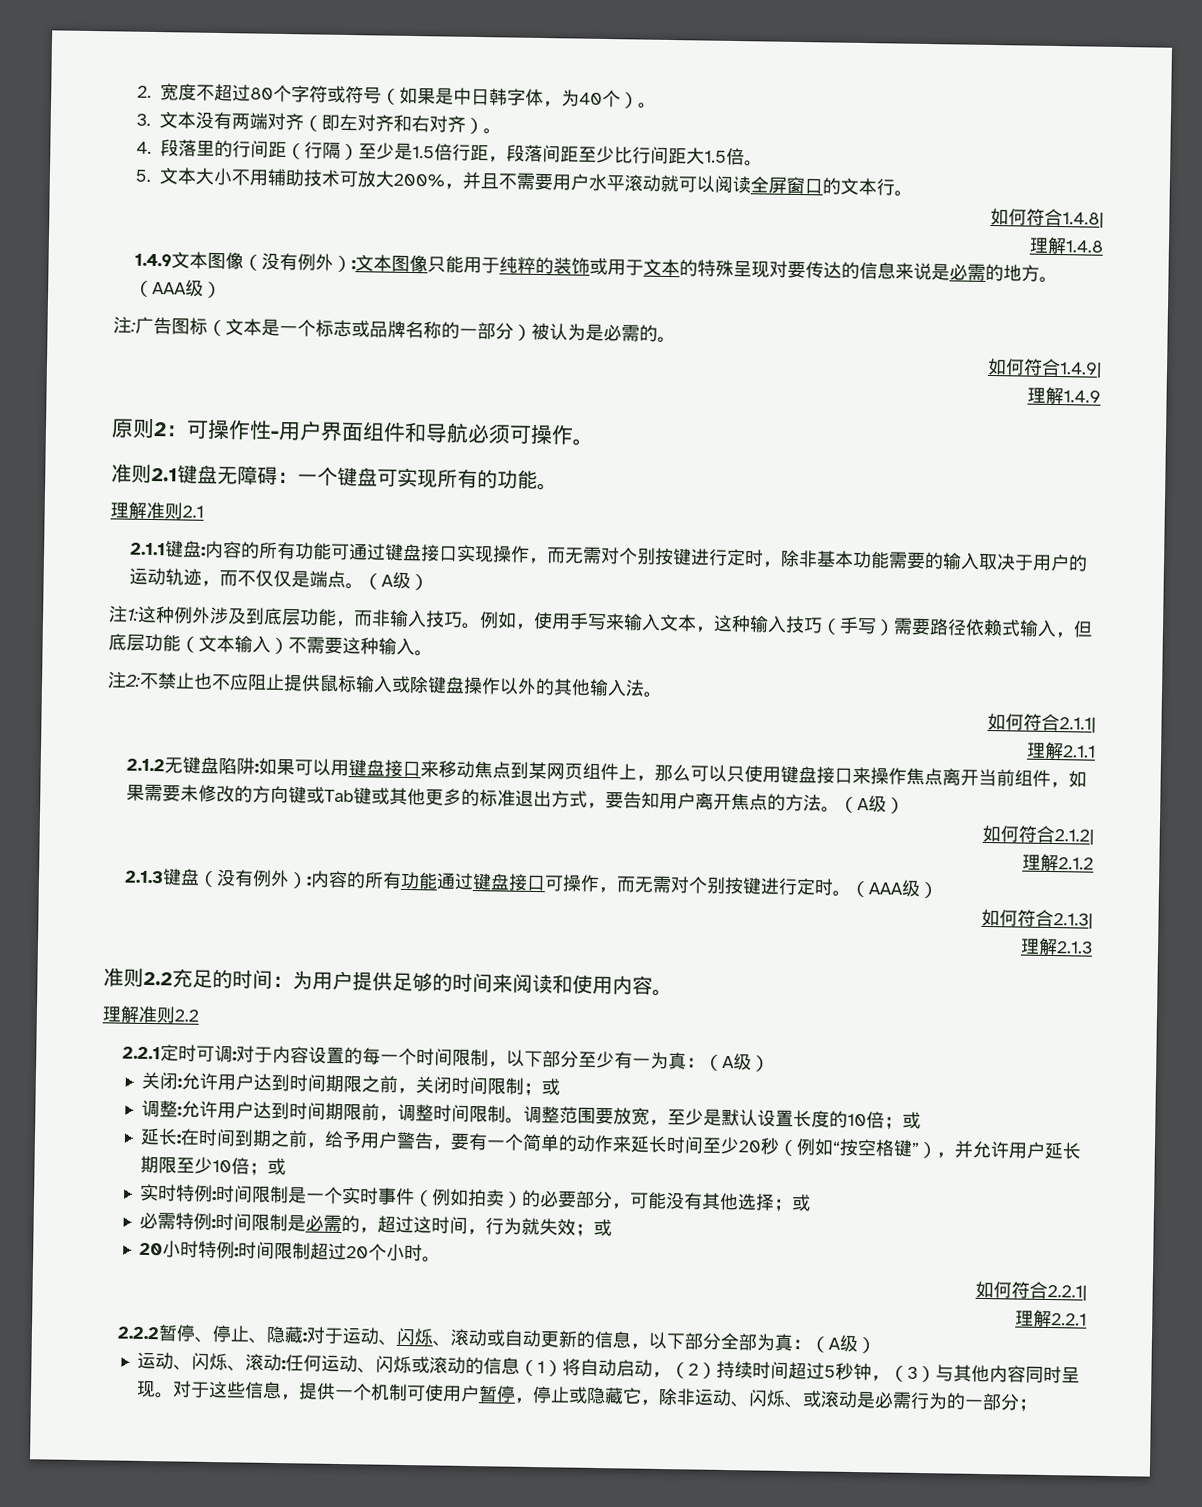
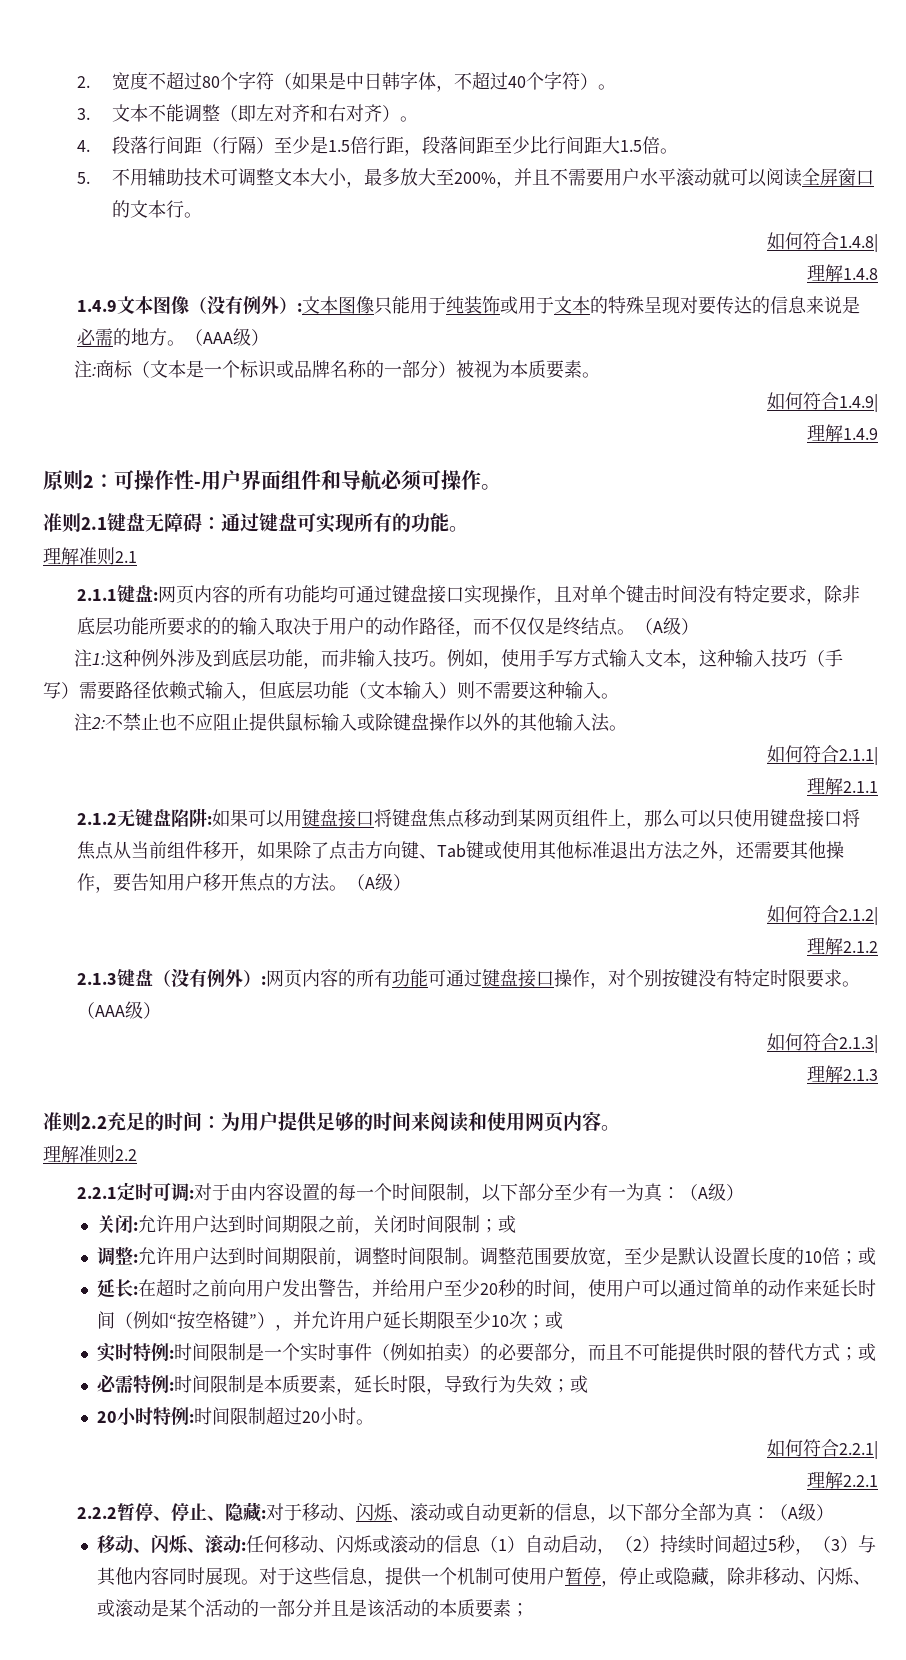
- 2.宽度不超过80个字符或符号（如果是中日韩字体，为40个）。
+ 2.宽度不超过80个字符（如果是中日韩字体，不超过40个字符）。
- 3.文本没有两端对齐（即左对齐和右对齐）。
+ 3.文本不能调整（即左对齐和右对齐）。
- 4.段落里的行间距（行隔）至少是1.5倍行距，段落间距至少比行间距大1.5倍。
+ 4.段落行间距（行隔）至少是1.5倍行距，段落间距至少比行间距大1.5倍。
- 5.文本大小不用辅助技术可放大200%，并且不需要用户水平滚动就可以阅读全屏窗口的文本行。
+ 5.不用辅助技术可调整文本大小，最多放大至200%，并且不需要用户水平滚动就可以阅读全屏窗口的文本行。
- 1.4.9文本图像（没有例外）:文本图像只能用于纯粹的装饰或用于文本的特殊呈现对要传达的信息来说是必需的地方。
+ 1.4.9文本图像（没有例外）:文本图像只能用于纯装饰或用于文本的特殊呈现对要传达的信息来说是必需的地方。
- 注:广告图标（文本是一个标志或品牌名称的一部分）被认为是必需的。
+ 注:商标（文本是一个标识或品牌名称的一部分）被视为本质要素。
- 准则2.1键盘无障碍：一个键盘可实现所有的功能。
+ 准则2.1键盘无障碍：通过键盘可实现所有的功能。
- 2.1.1键盘:内容的所有功能可通过键盘接口实现操作，而无需对个别按键进行定时，除非基本功能需要的输入取决于用户的运动轨迹，而不仅仅是端点。
+ 2.1.1键盘:网页内容的所有功能均可通过键盘接口实现操作，且对单个键击时间没有特定要求，除非底层功能所要求的的输入取决于用户的动作路径，而不仅仅是终结点。
- 例如，使用手写来输入文本，这种输入技巧（手写）需要路径依赖式输入，但底层功能（文本输入）不需要这种输入。
+ 例如，使用手写方式输入文本，这种输入技巧（手写）需要路径依赖式输入，但底层功能（文本输入）则不需要这种输入。
- 2.1.2无键盘陷阱:如果可以用键盘接口来移动焦点到某网页组件上，那么可以只使用键盘接口来操作焦点离开当前组件，如果需要未修改的方向键或Tab键或其他更多的标准退出方式，要告知用户离开焦点的方法。
+ 2.1.2无键盘陷阱:如果可以用键盘接口将键盘焦点移动到某网页组件上，那么可以只使用键盘接口将焦点从当前组件移开，如果除了点击方向键、Tab键或使用其他标准退出方法之外，还需要其他操作，要告知用户移开焦点的方法。
- 2.1.3键盘（没有例外）:内容的所有功能通过键盘接口可操作，而无需对个别按键进行定时。
+ 2.1.3键盘（没有例外）:网页内容的所有功能可通过键盘接口操作，对个别按键没有特定时限要求。
- 准则2.2充足的时间：为用户提供足够的时间来阅读和使用内容。
+ 准则2.2充足的时间：为用户提供足够的时间来阅读和使用网页内容。
- 2.2.1定时可调:对于内容设置的每一个时间限制，以下部分至少有一为真：（A级）
+ 2.2.1定时可调:对于由内容设置的每一个时间限制，以下部分至少有一为真：（A级）
- 延长:在时间到期之前，给予用户警告，要有一个简单的动作来延长时间至少20秒（例如“按空格键”），并允许用户延长期限至少10倍；或
+ 延长:在超时之前向用户发出警告，并给用户至少20秒的时间，使用户可以通过简单的动作来延长时间（例如“按空格键”），并允许用户延长期限至少10次；或
- 实时特例:时间限制是一个实时事件（例如拍卖）的必要部分，可能没有其他选择；或
+ 实时特例:时间限制是一个实时事件（例如拍卖）的必要部分，而且不可能提供时限的替代方式；或
- 必需特例:时间限制是必需的，超过这时间，行为就失效；或
+ 必需特例:时间限制是本质要素，延长时限，导致行为失效；或
- 20小时特例:时间限制超过20个小时。
+ 20小时特例:时间限制超过20小时。
- 2.2.2暂停、停止、隐藏:对于运动、闪烁、滚动或自动更新的信息，以下部分全部为真：（A级）
+ 2.2.2暂停、停止、隐藏:对于移动、闪烁、滚动或自动更新的信息，以下部分全部为真：（A级）
- 运动、闪烁、滚动:任何运动、闪烁或滚动的信息（1）将自动启动，（2）持续时间超过5秒钟，（3）与其他内容同时呈现。
+ 移动、闪烁、滚动:任何移动、闪烁或滚动的信息（1）自动启动，（2）持续时间超过5秒，（3）与其他内容同时展现。
- 对于这些信息，提供一个机制可使用户暂停，停止或隐藏它，除非运动、闪烁、或滚动是必需行为的一部分；
+ 对于这些信息，提供一个机制可使用户暂停，停止或隐藏，除非移动、闪烁、或滚动是某个活动的一部分并且是该活动的本质要素；

